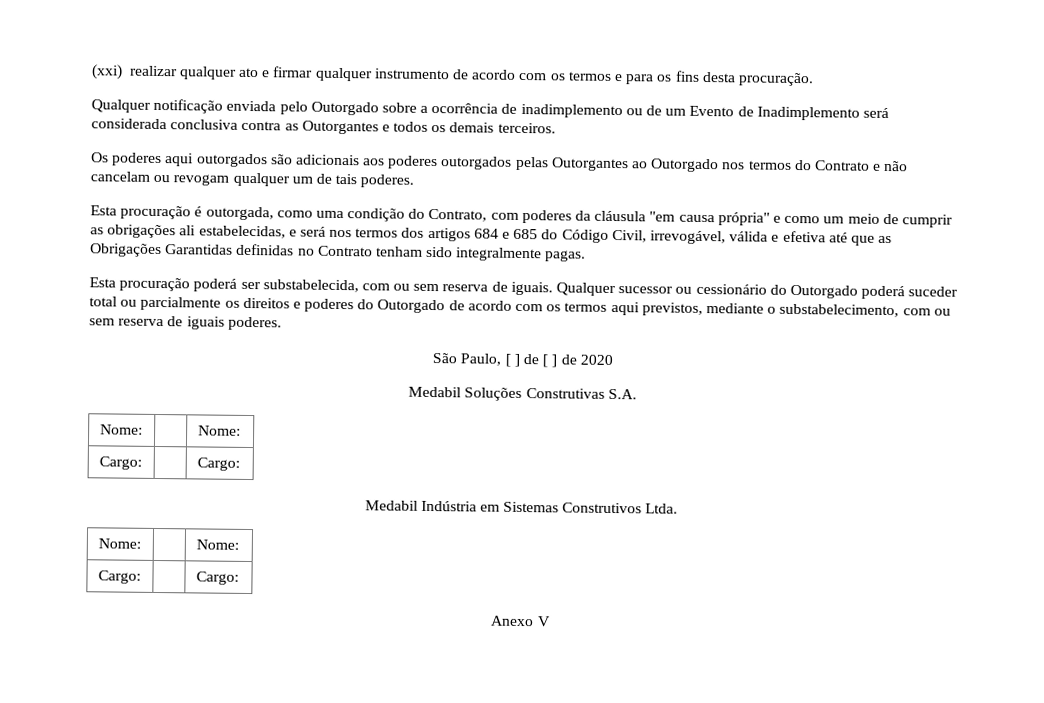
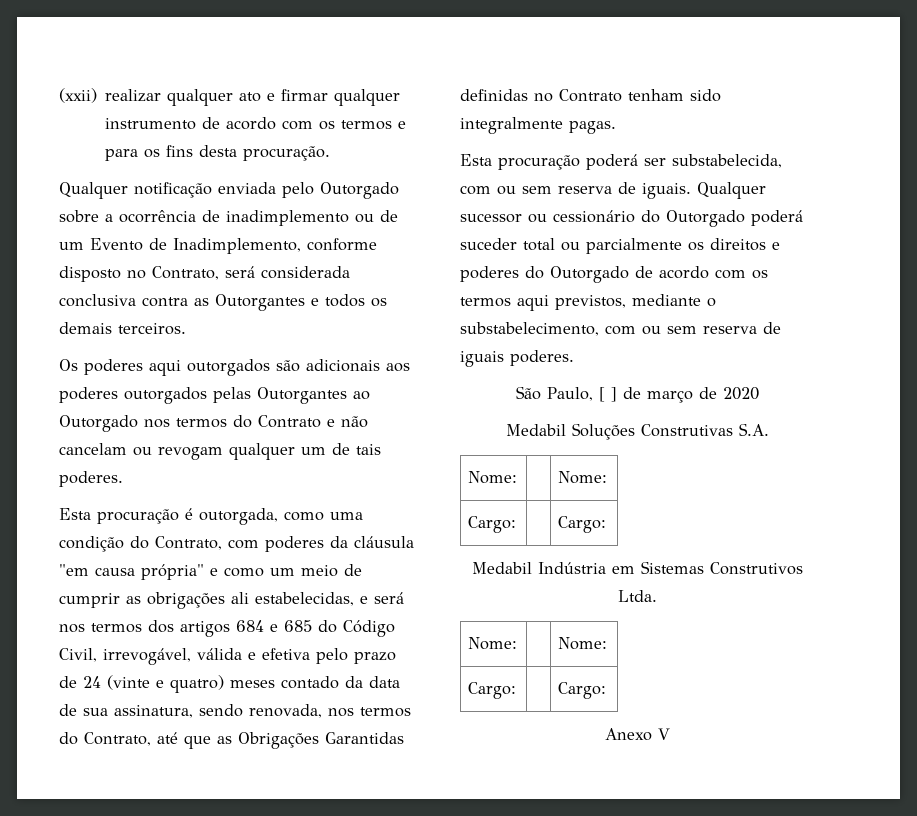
- (xxi) realizar qualquer ato e firmar qualquer instrumento de acordo com os termos e para os fins desta procuração.
+ (xxii) realizar qualquer ato e firmar qualquer instrumento de acordo com os termos e para os fins desta procuração.
- Qualquer notificação enviada pelo Outorgado sobre a ocorrência de inadimplemento ou de um Evento de Inadimplemento será considerada conclusiva contra as Outorgantes e todos os demais terceiros.
+ Qualquer notificação enviada pelo Outorgado sobre a ocorrência de inadimplemento ou de um Evento de Inadimplemento, conforme disposto no Contrato, será considerada conclusiva contra as Outorgantes e todos os demais terceiros.
- Esta procuração é outorgada, como uma condição do Contrato, com poderes da cláusula "em causa própria" e como um meio de cumprir as obrigações ali estabelecidas, e será nos termos dos artigos 684 e 685 do Código Civil, irrevogável, válida e efetiva até que as Obrigações Garantidas definidas no Contrato tenham sido integralmente pagas.
+ Esta procuração é outorgada, como uma condição do Contrato, com poderes da cláusula "em causa própria" e como um meio de cumprir as obrigações ali estabelecidas, e será nos termos dos artigos 684 e 685 do Código Civil, irrevogável, válida e efetiva pelo prazo de 24 (vinte e quatro) meses contado da data de sua assinatura, sendo renovada, nos termos do Contrato, até que as Obrigações Garantidas definidas no Contrato tenham sido integralmente pagas.
- São Paulo, [ ] de [ ] de 2020
+ São Paulo, [ ] de março de 2020

